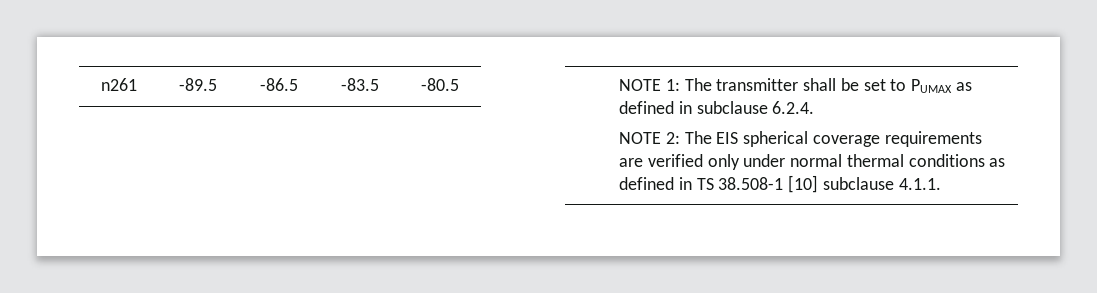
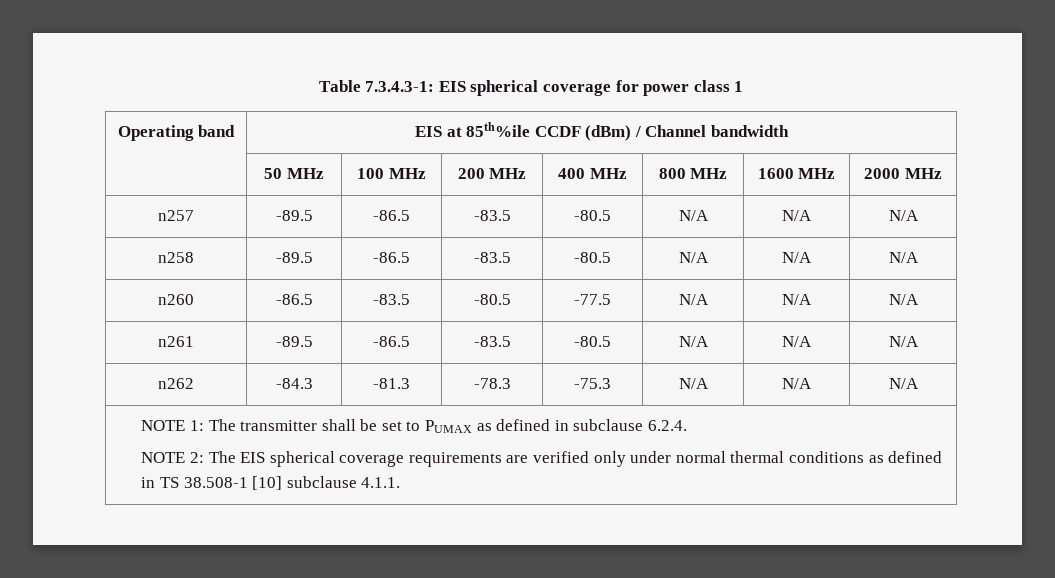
+ Table 7.3.4.3-1: EIS spherical coverage for power class 1
+ Operating band | EIS at 85th%ile CCDF (dBm) / Channel bandwidth
+ | 50 MHz | 100 MHz | 200 MHz | 400 MHz | 800 MHz | 1600 MHz | 2000 MHz
+ n257 | -89.5 | -86.5 | -83.5 | -80.5 | N/A | N/A | N/A
+ n258 | -89.5 | -86.5 | -83.5 | -80.5 | N/A | N/A | N/A
+ n260 | -86.5 | -83.5 | -80.5 | -77.5 | N/A | N/A | N/A
- n261 | -89.5 | -86.5 | -83.5 | -80.5
+ n261 | -89.5 | -86.5 | -83.5 | -80.5 | N/A | N/A | N/A
+ n262 | -84.3 | -81.3 | -78.3 | -75.3 | N/A | N/A | N/A

